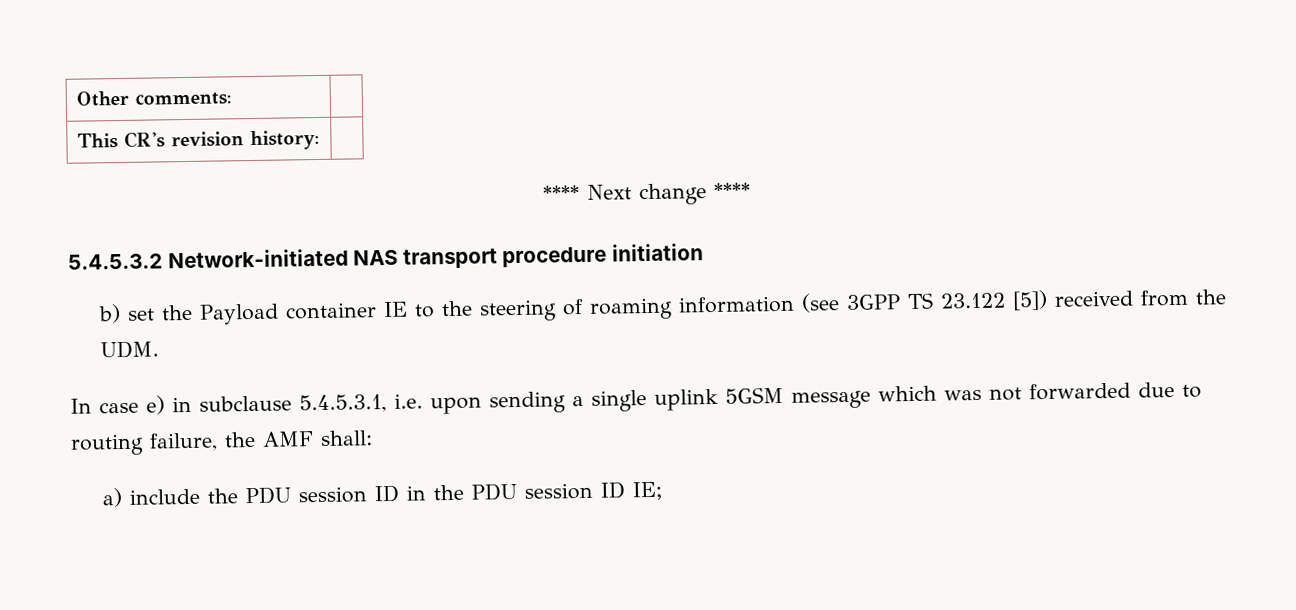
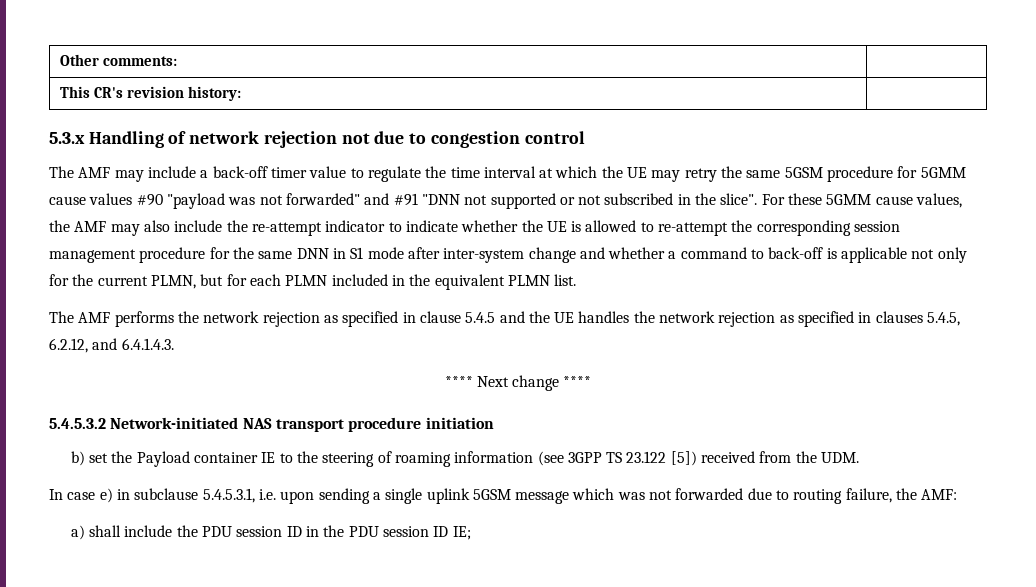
+ 5.3.x Handling of network rejection not due to congestion control
+ The AMF may include a back-off timer value to regulate the time interval at which the UE may retry the same 5GSM procedure for 5GMM cause values #90 "payload was not forwarded" and #91 "DNN not supported or not subscribed in the slice". For these 5GMM cause values, the AMF may also include the re-attempt indicator to indicate whether the UE is allowed to re-attempt the corresponding session management procedure for the same DNN in S1 mode after inter-system change and whether a command to back-off is applicable not only for the current PLMN, but for each PLMN included in the equivalent PLMN list.
+ The AMF performs the network rejection as specified in clause 5.4.5 and the UE handles the network rejection as specified in clauses 5.4.5, 6.2.12, and 6.4.1.4.3.
- In case e) in subclause 5.4.5.3.1, i.e. upon sending a single uplink 5GSM message which was not forwarded due to routing failure, the AMF shall:
+ In case e) in subclause 5.4.5.3.1, i.e. upon sending a single uplink 5GSM message which was not forwarded due to routing failure, the AMF:
- a) include the PDU session ID in the PDU session ID IE;
+ a) shall include the PDU session ID in the PDU session ID IE;

